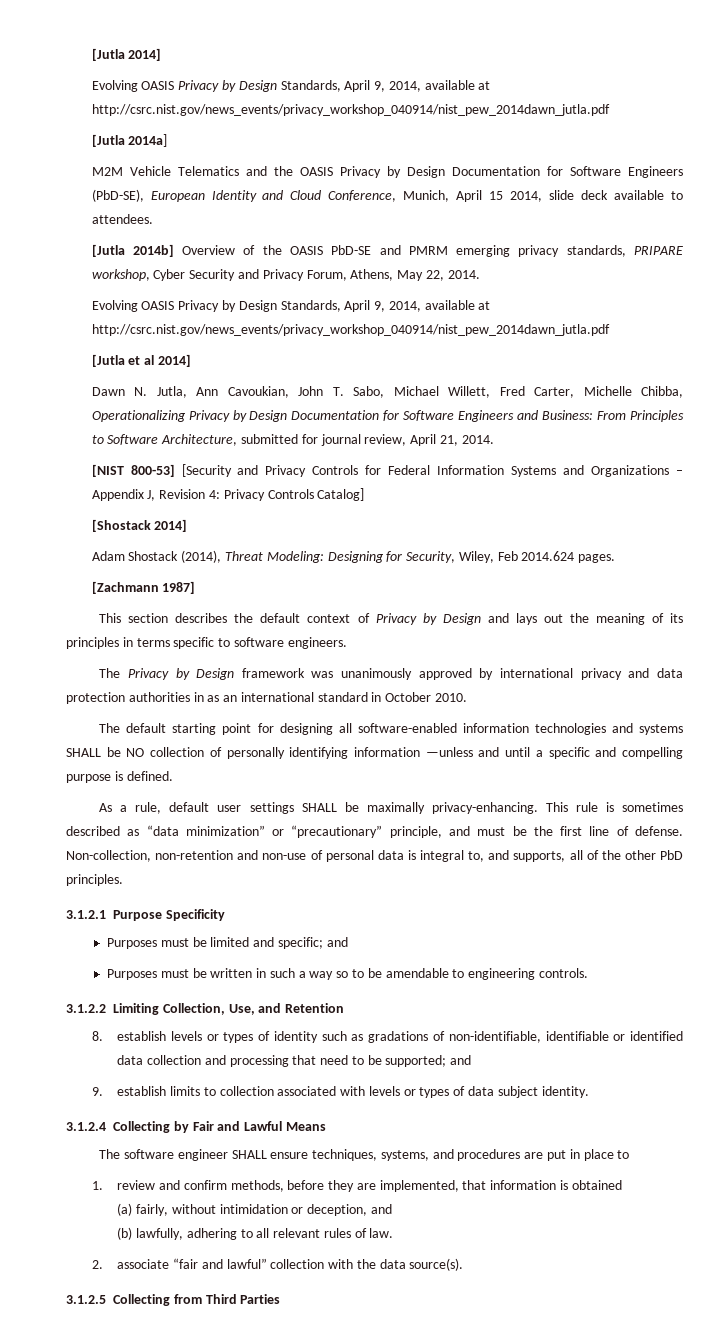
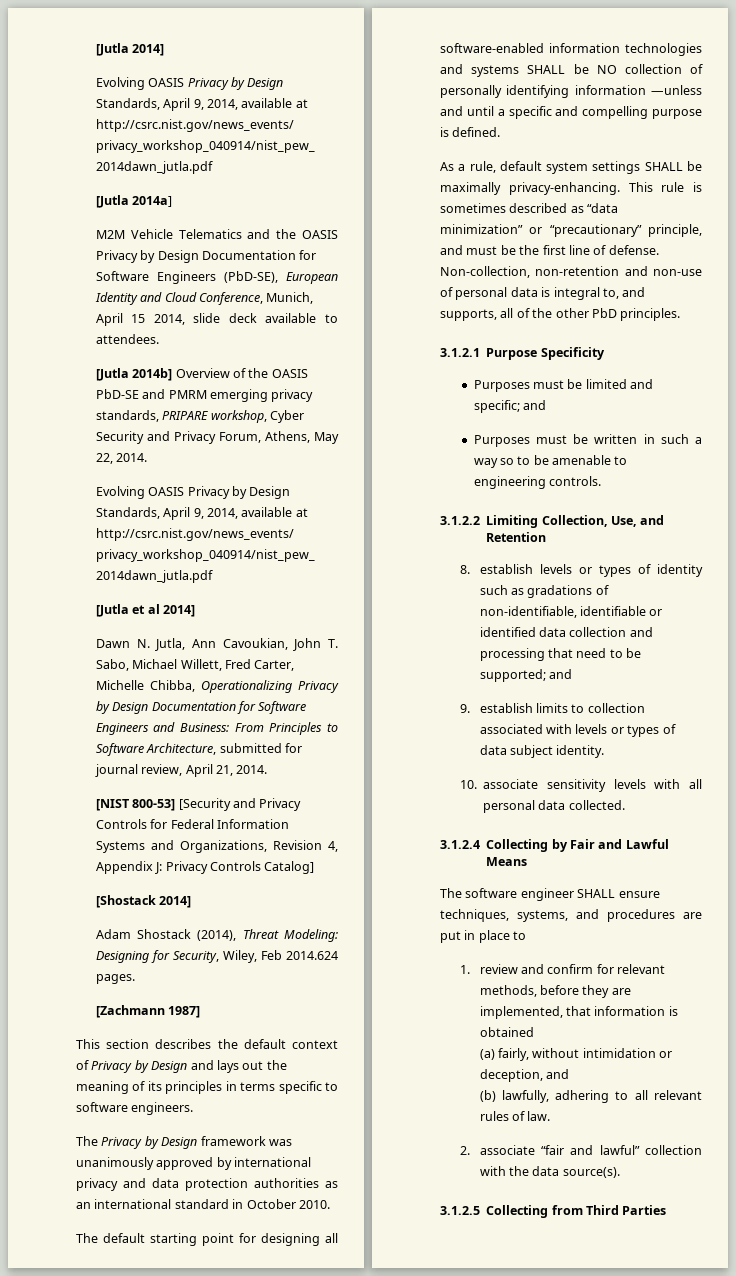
- [NIST 800-53] [Security and Privacy Controls for Federal Information Systems and Organizations – Appendix J, Revision 4: Privacy Controls Catalog]
+ [NIST 800-53] [Security and Privacy Controls for Federal Information Systems and Organizations, Revision 4, Appendix J: Privacy Controls Catalog]
- The Privacy by Design framework was unanimously approved by international privacy and data protection authorities in as an international standard in October 2010.
+ The Privacy by Design framework was unanimously approved by international privacy and data protection authorities as an international standard in October 2010.
- As a rule, default user settings SHALL be maximally privacy-enhancing.
+ As a rule, default system settings SHALL be maximally privacy-enhancing.
- Purposes must be written in such a way so to be amendable to engineering controls.
+ Purposes must be written in such a way so to be amenable to engineering controls.
+ 10. associate sensitivity levels with all personal data collected.
- 1. review and confirm methods, before they are implemented, that information is obtained
+ 1. review and confirm for relevant methods, before they are implemented, that information is obtained

